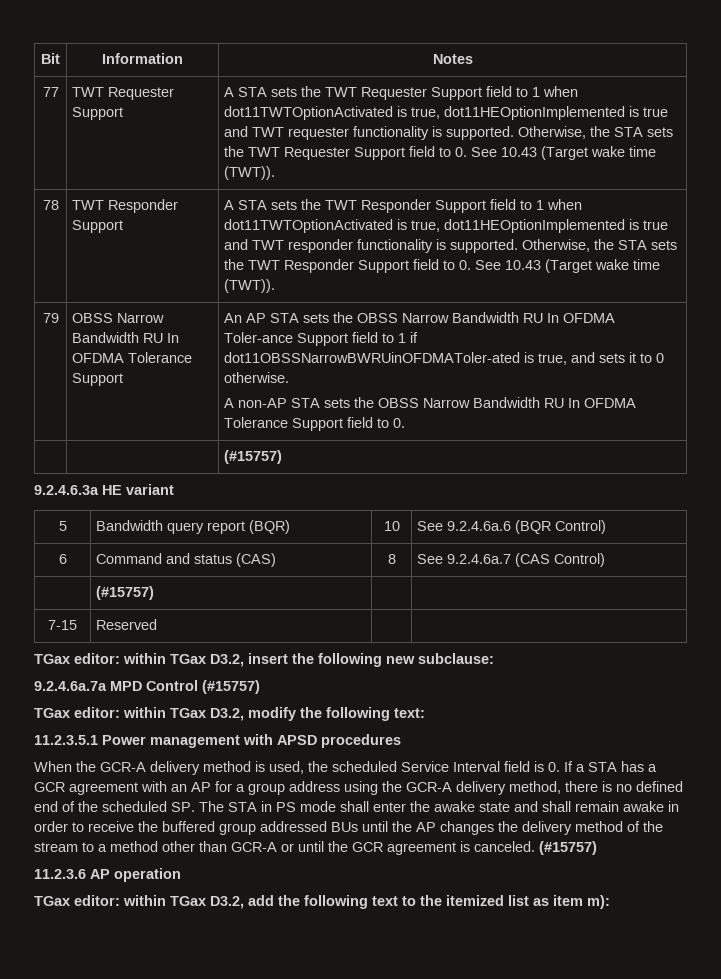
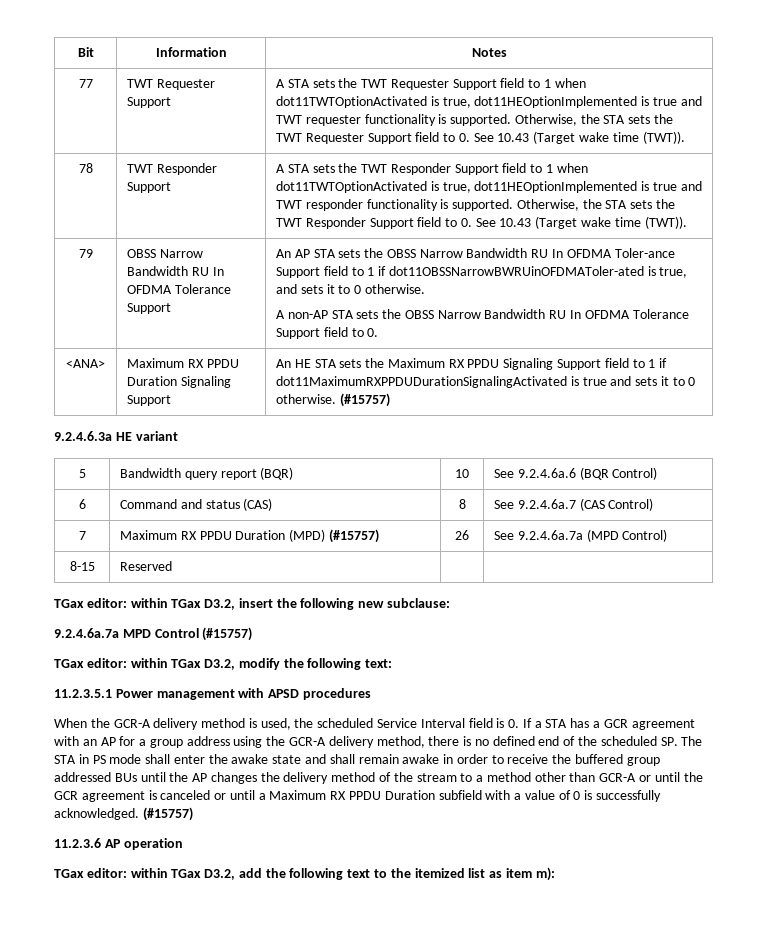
- | | (#15757)
+ <ANA> | Maximum RX PPDU Duration Signaling Support | An HE STA sets the Maximum RX PPDU Signaling Support field to 1 if dot11MaximumRXPPDUDurationSignalingActivated is true and sets it to 0 otherwise. (#15757)
- | (#15757) | |
- 7-15 | Reserved | |
+ 7 | Maximum RX PPDU Duration (MPD) (#15757) | 26 | See 9.2.4.6a.7a (MPD Control)
+ 8-15 | Reserved | |
- When the GCR-A delivery method is used, the scheduled Service Interval field is 0. If a STA has a GCR agreement with an AP for a group address using the GCR-A delivery method, there is no defined end of the scheduled SP. The STA in PS mode shall enter the awake state and shall remain awake in order to receive the buffered group addressed BUs until the AP changes the delivery method of the stream to a method other than GCR-A or until the GCR agreement is canceled.
+ When the GCR-A delivery method is used, the scheduled Service Interval field is 0. If a STA has a GCR agreement with an AP for a group address using the GCR-A delivery method, there is no defined end of the scheduled SP. The STA in PS mode shall enter the awake state and shall remain awake in order to receive the buffered group addressed BUs until the AP changes the delivery method of the stream to a method other than GCR-A or until the GCR agreement is canceled or until a Maximum RX PPDU Duration subfield with a value of 0 is successfully acknowledged.

